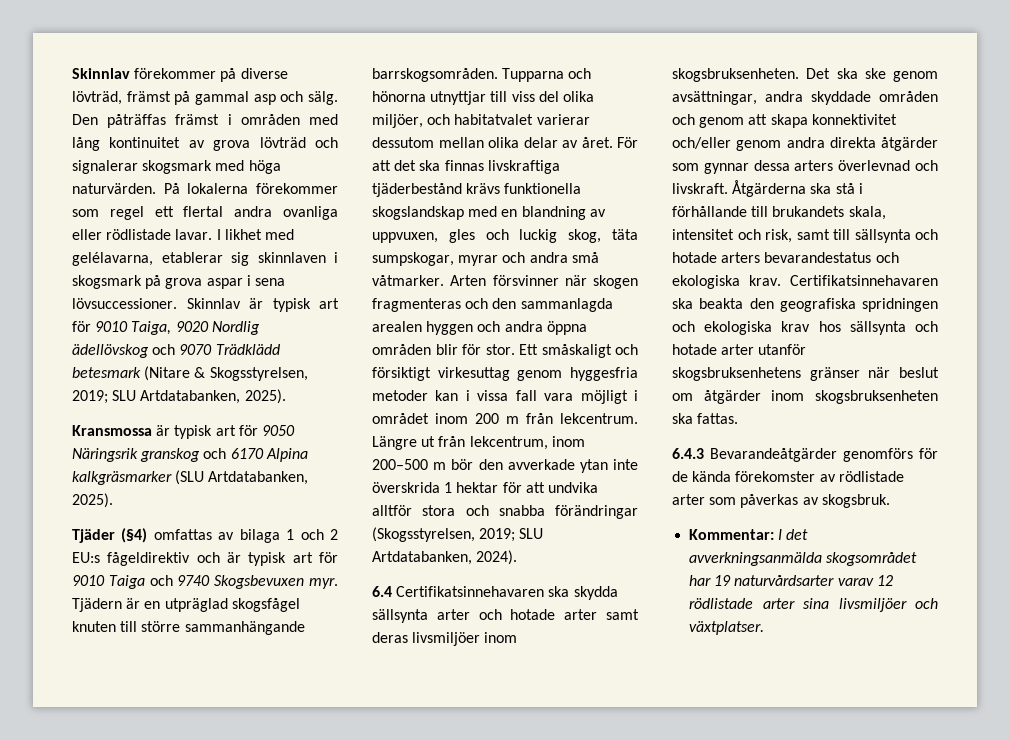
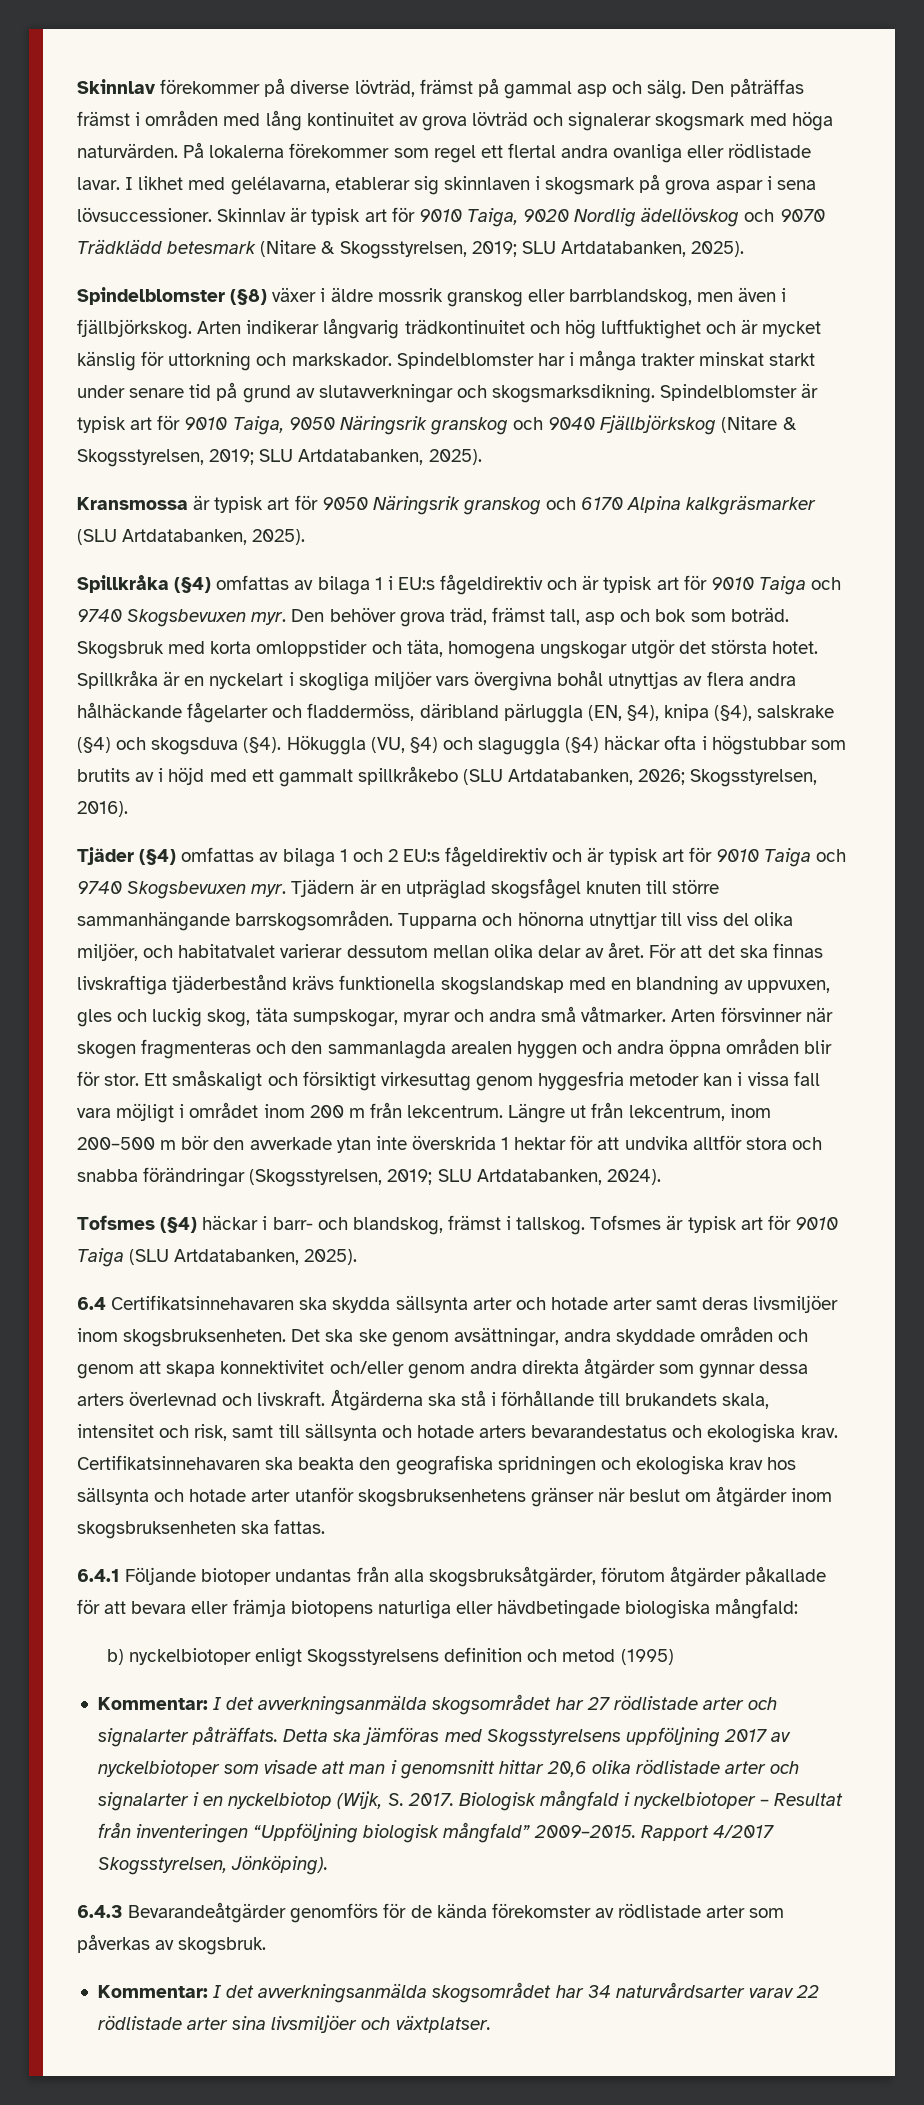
+ Spindelblomster (§8) växer i äldre mossrik granskog eller barrblandskog, men även i fjällbjörkskog. Arten indikerar långvarig trädkontinuitet och hög luftfuktighet och är mycket känslig för uttorkning och markskador. Spindelblomster har i många trakter minskat starkt under senare tid på grund av slutavverkningar och skogsmarksdikning. Spindelblomster är typisk art för 9010 Taiga, 9050 Näringsrik granskog och 9040 Fjällbjörkskog (Nitare & Skogsstyrelsen, 2019; SLU Artdatabanken, 2025).
+ Spillkråka (§4) omfattas av bilaga 1 i EU:s fågeldirektiv och är typisk art för 9010 Taiga och 9740 Skogsbevuxen myr. Den behöver grova träd, främst tall, asp och bok som boträd. Skogsbruk med korta omloppstider och täta, homogena ungskogar utgör det största hotet. Spillkråka är en nyckelart i skogliga miljöer vars övergivna bohål utnyttjas av flera andra hålhäckande fågelarter och fladdermöss, däribland pärluggla (EN, §4), knipa (§4), salskrake (§4) och skogsduva (§4). Hökuggla (VU, §4) och slaguggla (§4) häckar ofta i högstubbar som brutits av i höjd med ett gammalt spillkråkebo (SLU Artdatabanken, 2026; Skogsstyrelsen, 2016).
+ Tofsmes (§4) häckar i barr- och blandskog, främst i tallskog. Tofsmes är typisk art för 9010 Taiga (SLU Artdatabanken, 2025).
+ 6.4.1 Följande biotoper undantas från alla skogsbruksåtgärder, förutom åtgärder påkallade för att bevara eller främja biotopens naturliga eller hävdbetingade biologiska mångfald:
+ b) nyckelbiotoper enligt Skogsstyrelsens definition och metod (1995)
+ Kommentar: I det avverkningsanmälda skogsområdet har 27 rödlistade arter och signalarter påträffats. Detta ska jämföras med Skogsstyrelsens uppföljning 2017 av nyckelbiotoper som visade att man i genomsnitt hittar 20,6 olika rödlistade arter och signalarter i en nyckelbiotop (Wijk, S. 2017. Biologisk mångfald i nyckelbiotoper – Resultat från inventeringen “Uppföljning biologisk mångfald” 2009–2015. Rapport 4/2017 Skogsstyrelsen, Jönköping).
- Kommentar: I det avverkningsanmälda skogsområdet har 19 naturvårdsarter varav 12 rödlistade arter sina livsmiljöer och växtplatser.
+ Kommentar: I det avverkningsanmälda skogsområdet har 34 naturvårdsarter varav 22 rödlistade arter sina livsmiljöer och växtplatser.

